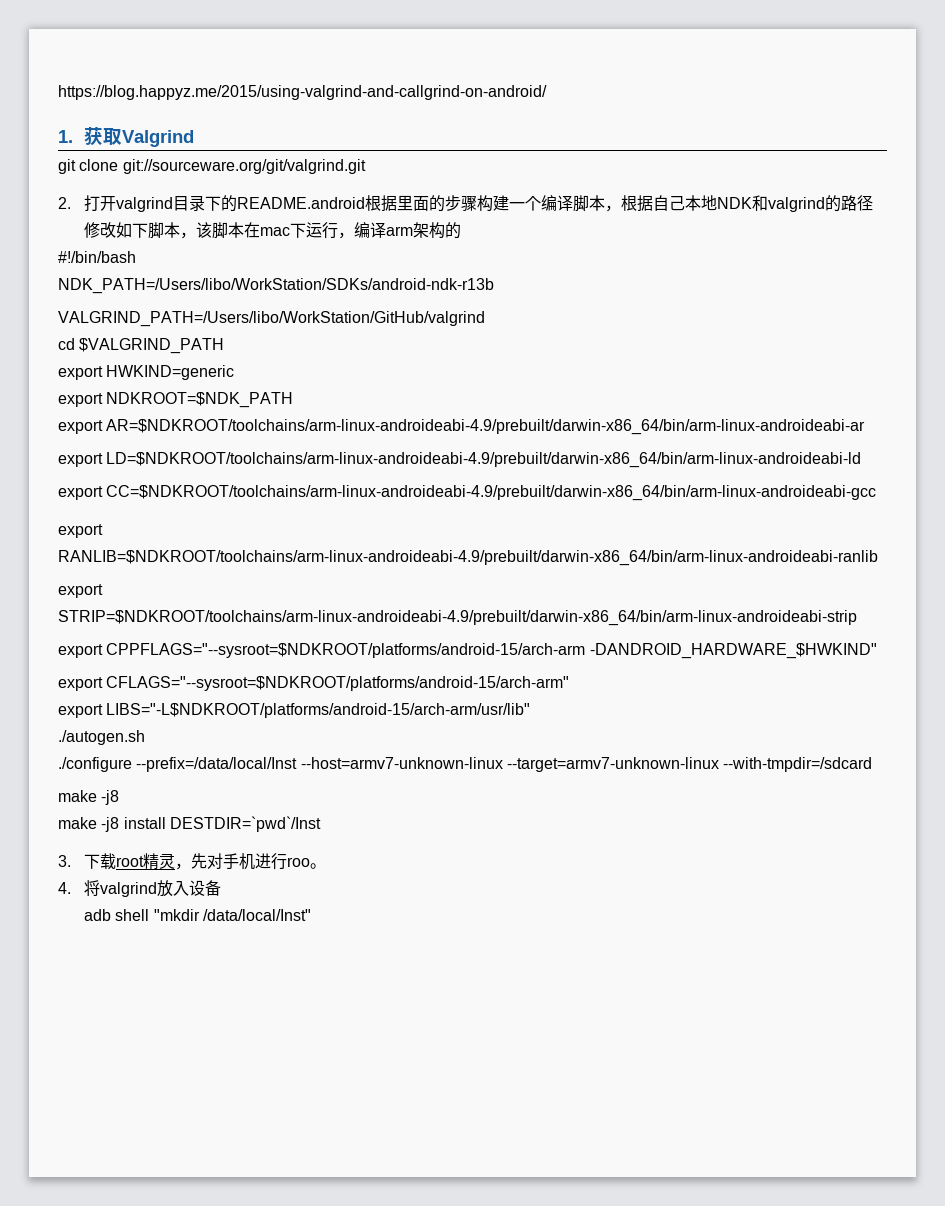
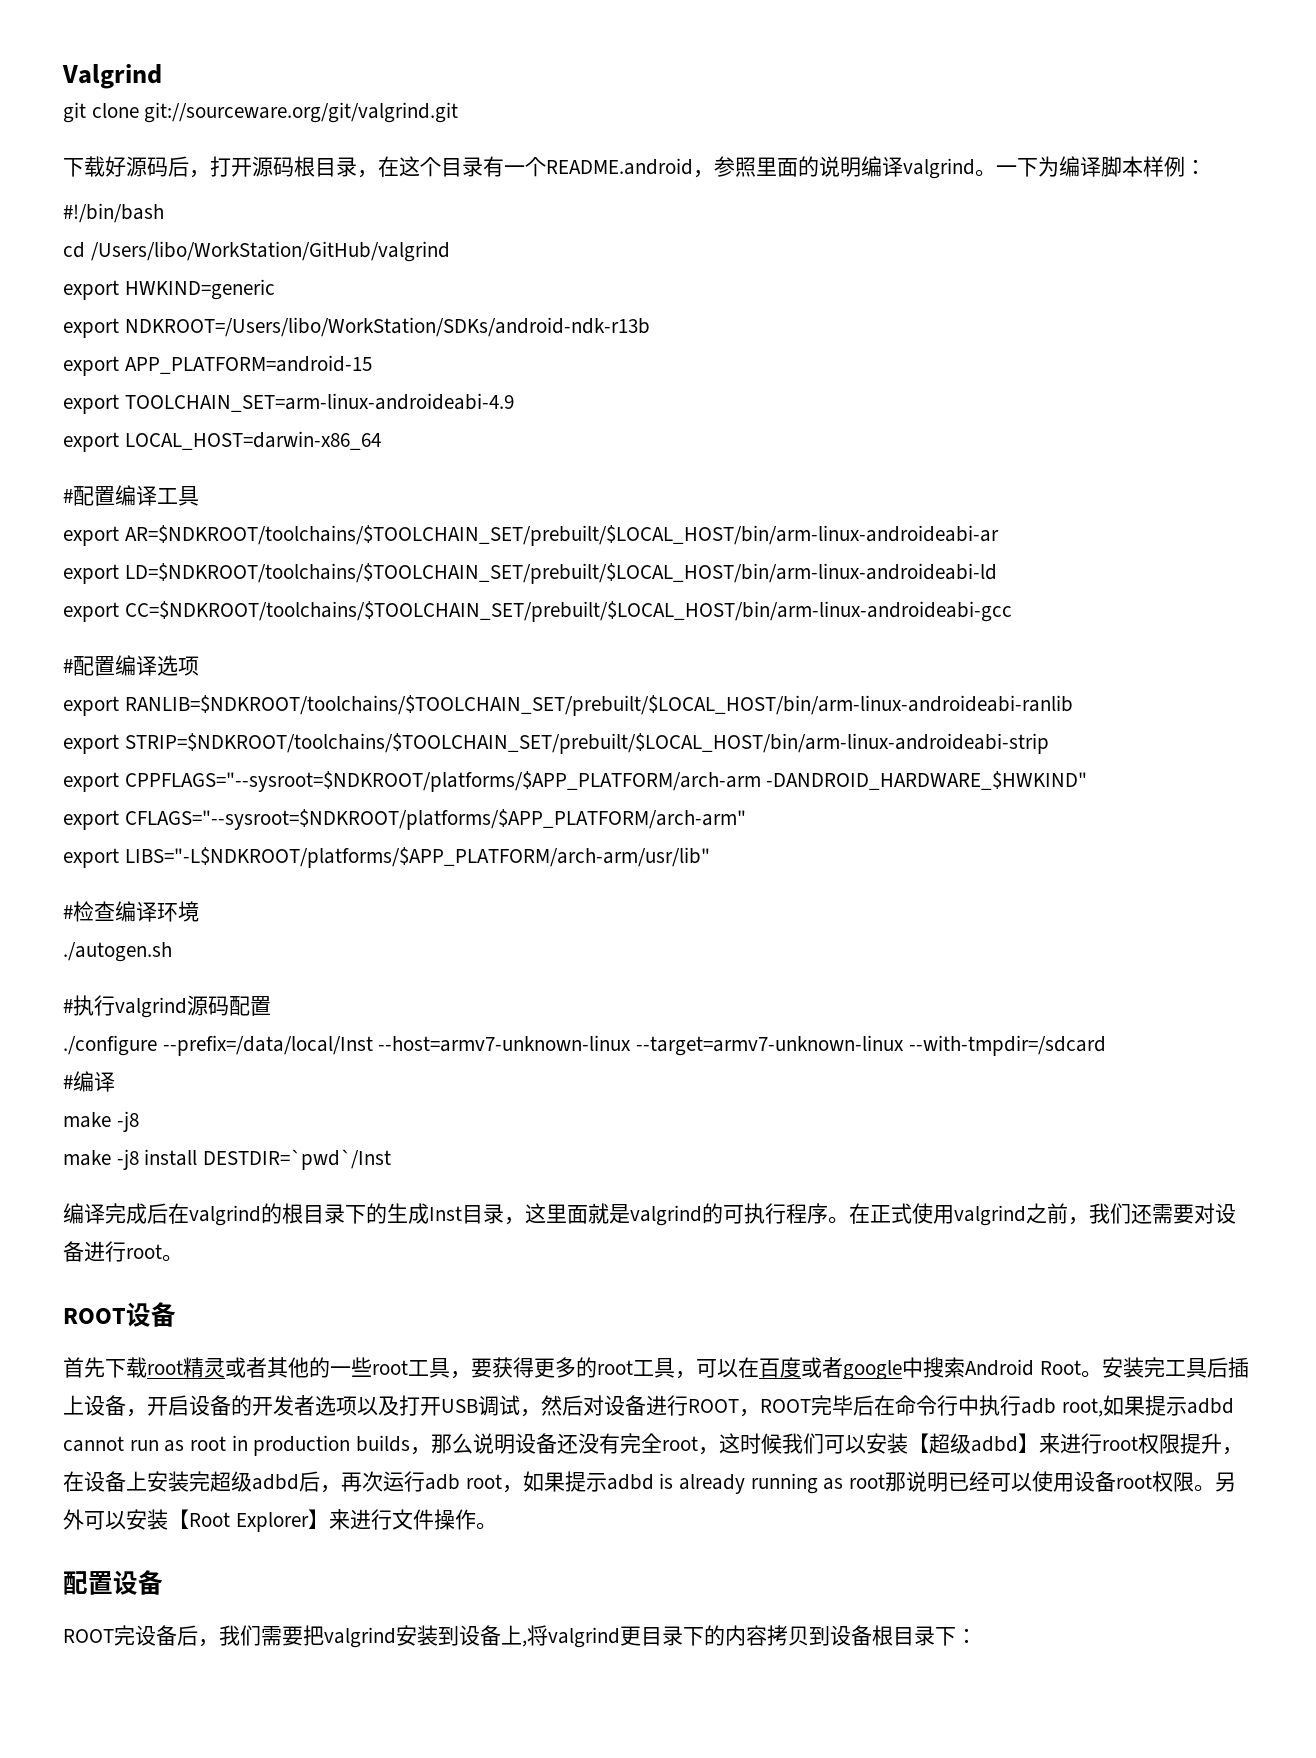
- https://blog.happyz.me/2015/using-valgrind-and-callgrind-on-android/
- 1.获取Valgrind
+ Valgrind
- 2.打开valgrind目录下的README.android根据里面的步骤构建一个编译脚本，根据自己本地NDK和valgrind的路径修改如下脚本，该脚本在mac下运行，编译arm架构的
+ 下载好源码后，打开源码根目录，在这个目录有一个README.android，参照里面的说明编译valgrind。一下为编译脚本样例：
- NDK_PATH=/Users/libo/WorkStation/SDKs/android-ndk-r13b
- VALGRIND_PATH=/Users/libo/WorkStation/GitHub/valgrind
- cd $VALGRIND_PATH
+ cd /Users/libo/WorkStation/GitHub/valgrind
- export NDKROOT=$NDK_PATH
- export AR=$NDKROOT/toolchains/arm-linux-androideabi-4.9/prebuilt/darwin-x86_64/bin/arm-linux-androideabi-ar
- export LD=$NDKROOT/toolchains/arm-linux-androideabi-4.9/prebuilt/darwin-x86_64/bin/arm-linux-androideabi-ld
- export CC=$NDKROOT/toolchains/arm-linux-androideabi-4.9/prebuilt/darwin-x86_64/bin/arm-linux-androideabi-gcc
- export RANLIB=$NDKROOT/toolchains/arm-linux-androideabi-4.9/prebuilt/darwin-x86_64/bin/arm-linux-androideabi-ranlib
- export STRIP=$NDKROOT/toolchains/arm-linux-androideabi-4.9/prebuilt/darwin-x86_64/bin/arm-linux-androideabi-strip
- export CPPFLAGS="--sysroot=$NDKROOT/platforms/android-15/arch-arm -DANDROID_HARDWARE_$HWKIND"
+ export NDKROOT=/Users/libo/WorkStation/SDKs/android-ndk-r13b
+ export APP_PLATFORM=android-15
+ export TOOLCHAIN_SET=arm-linux-androideabi-4.9
+ export LOCAL_HOST=darwin-x86_64
+ #配置编译工具
+ export AR=$NDKROOT/toolchains/$TOOLCHAIN_SET/prebuilt/$LOCAL_HOST/bin/arm-linux-androideabi-ar
+ export LD=$NDKROOT/toolchains/$TOOLCHAIN_SET/prebuilt/$LOCAL_HOST/bin/arm-linux-androideabi-ld
+ export CC=$NDKROOT/toolchains/$TOOLCHAIN_SET/prebuilt/$LOCAL_HOST/bin/arm-linux-androideabi-gcc
+ #配置编译选项
+ export RANLIB=$NDKROOT/toolchains/$TOOLCHAIN_SET/prebuilt/$LOCAL_HOST/bin/arm-linux-androideabi-ranlib
+ export STRIP=$NDKROOT/toolchains/$TOOLCHAIN_SET/prebuilt/$LOCAL_HOST/bin/arm-linux-androideabi-strip
+ export CPPFLAGS="--sysroot=$NDKROOT/platforms/$APP_PLATFORM/arch-arm -DANDROID_HARDWARE_$HWKIND"
- export CFLAGS="--sysroot=$NDKROOT/platforms/android-15/arch-arm"
- export LIBS="-L$NDKROOT/platforms/android-15/arch-arm/usr/lib"
+ export CFLAGS="--sysroot=$NDKROOT/platforms/$APP_PLATFORM/arch-arm"
+ export LIBS="-L$NDKROOT/platforms/$APP_PLATFORM/arch-arm/usr/lib"
+ #检查编译环境
  ./autogen.sh
+ #执行valgrind源码配置
+ #编译
- 3.下载root精灵，先对手机进行roo。
- 4.将valgrind放入设备
- adb shell "mkdir /data/local/Inst"
+ 编译完成后在valgrind的根目录下的生成Inst目录，这里面就是valgrind的可执行程序。在正式使用valgrind之前，我们还需要对设备进行root。
+ ROOT设备
+ 首先下载root精灵或者其他的一些root工具，要获得更多的root工具，可以在百度或者google中搜索Android Root。安装完工具后插上设备，开启设备的开发者选项以及打开USB调试，然后对设备进行ROOT，ROOT完毕后在命令行中执行adb root,如果提示adbd cannot run as root in production builds，那么说明设备还没有完全root，这时候我们可以安装【超级adbd】来进行root权限提升，在设备上安装完超级adbd后，再次运行adb root，如果提示adbd is already running as root那说明已经可以使用设备root权限。另外可以安装【Root Explorer】来进行文件操作。
+ 配置设备
+ ROOT完设备后，我们需要把valgrind安装到设备上,将valgrind更目录下的内容拷贝到设备根目录下：

